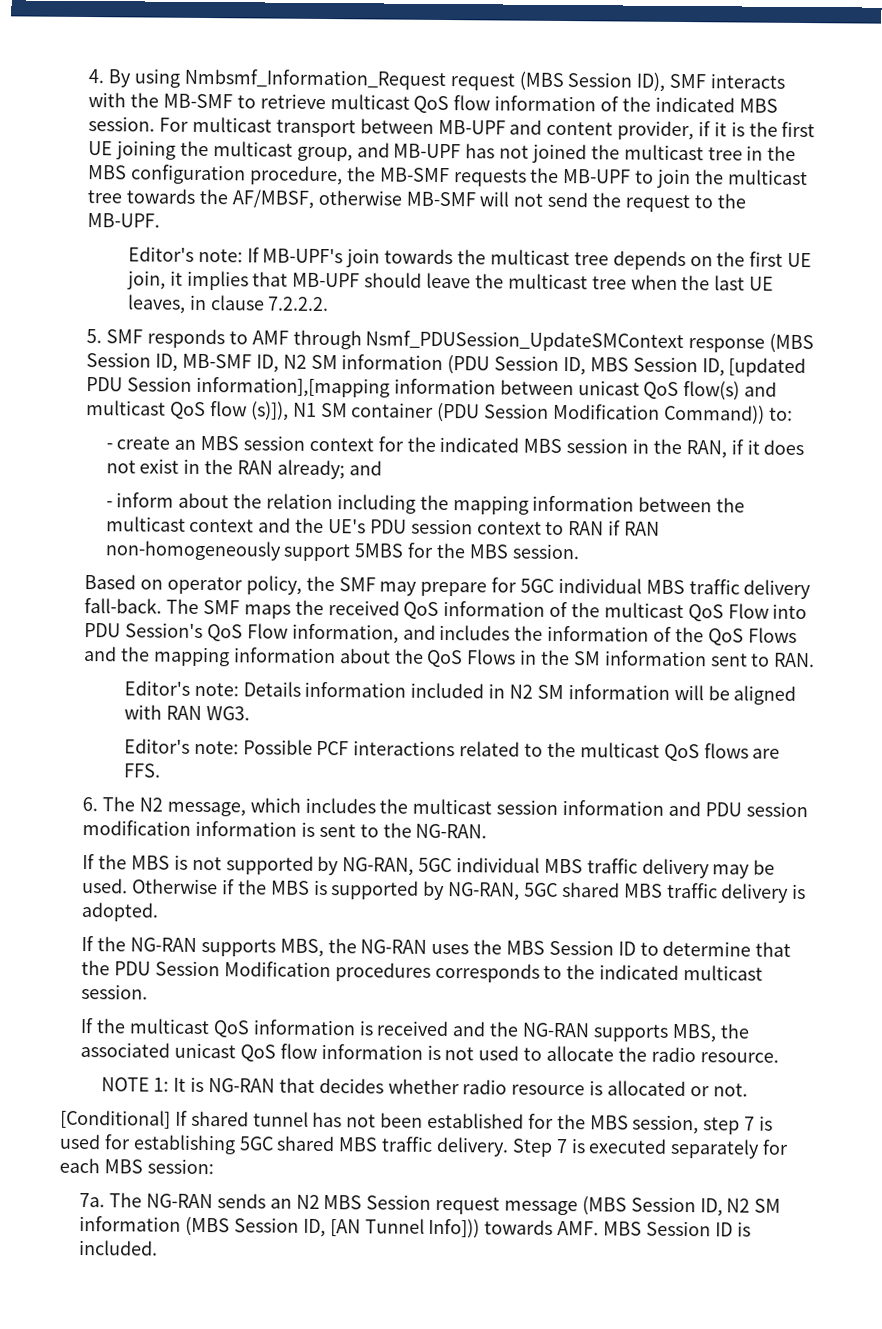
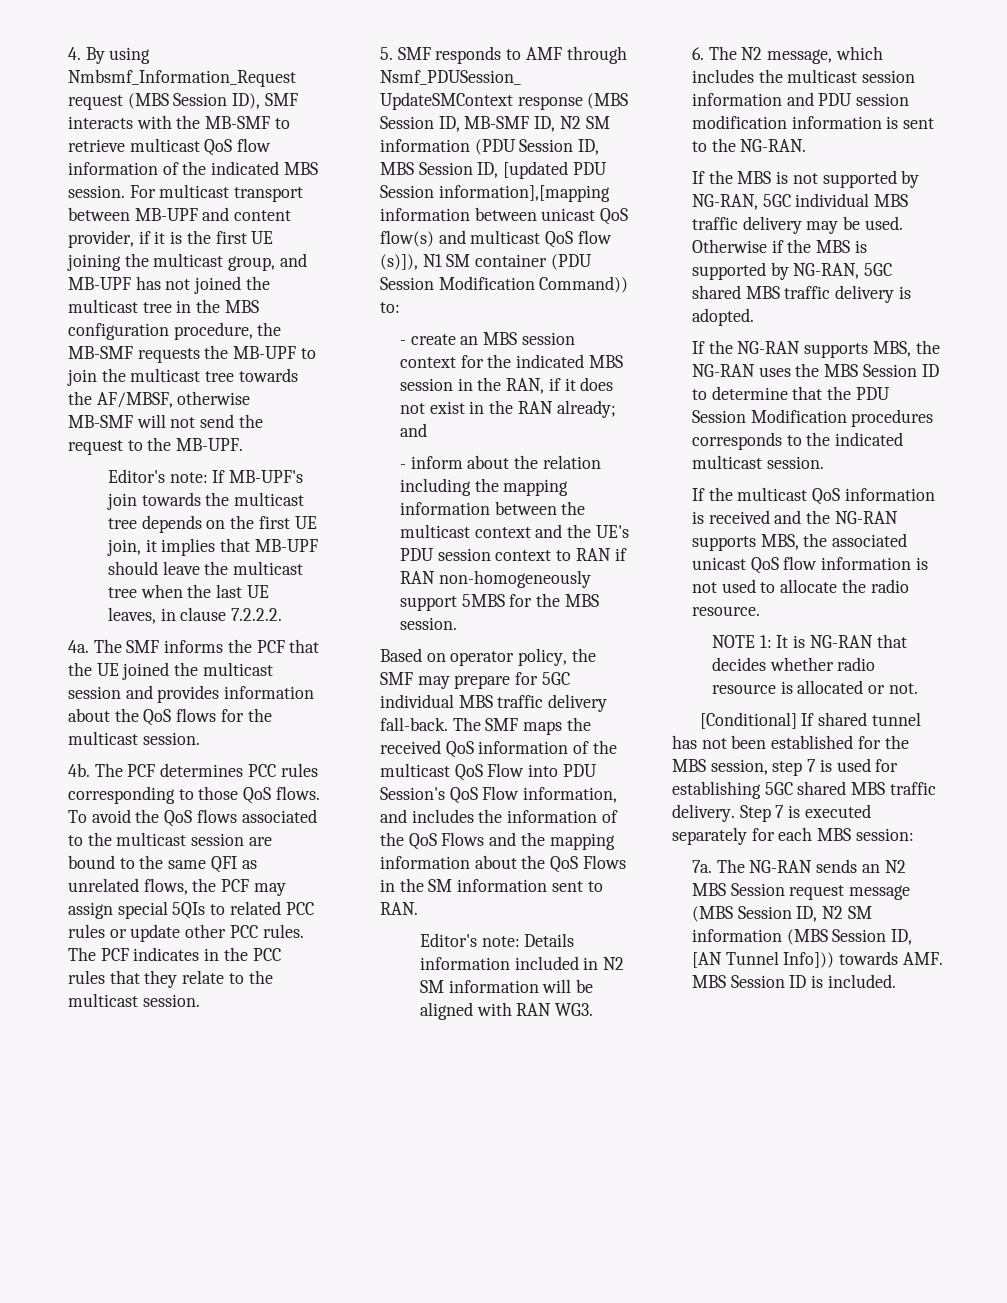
+ 4a. The SMF informs the PCF that the UE joined the multicast session and provides information about the QoS flows for the multicast session.
+ 4b. The PCF determines PCC rules corresponding to those QoS flows. To avoid the QoS flows associated to the multicast session are bound to the same QFI as unrelated flows, the PCF may assign special 5QIs to related PCC rules or update other PCC rules. The PCF indicates in the PCC rules that they relate to the multicast session.
- Editor's note: Possible PCF interactions related to the multicast QoS flows are FFS.

